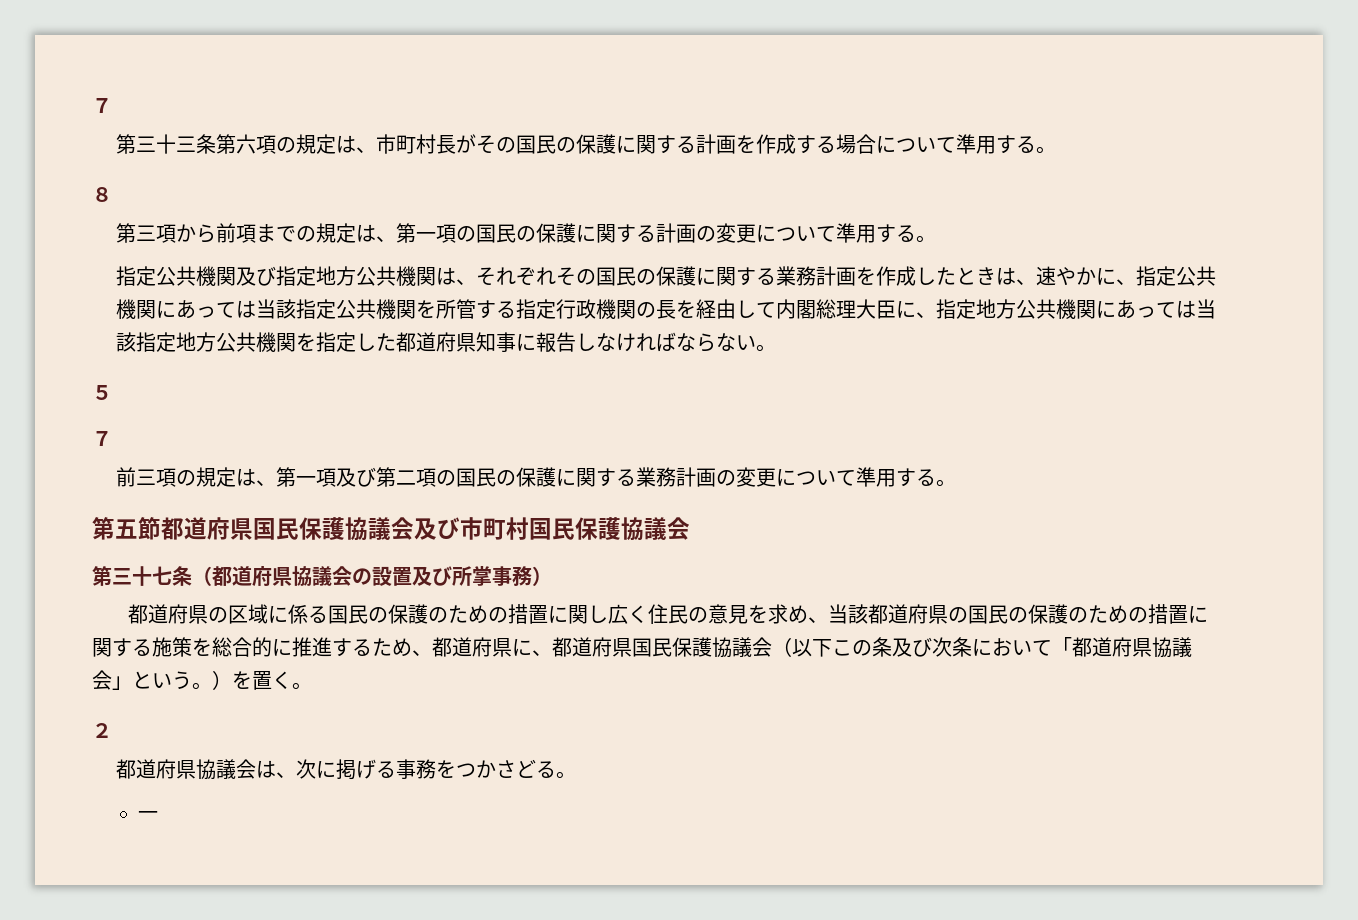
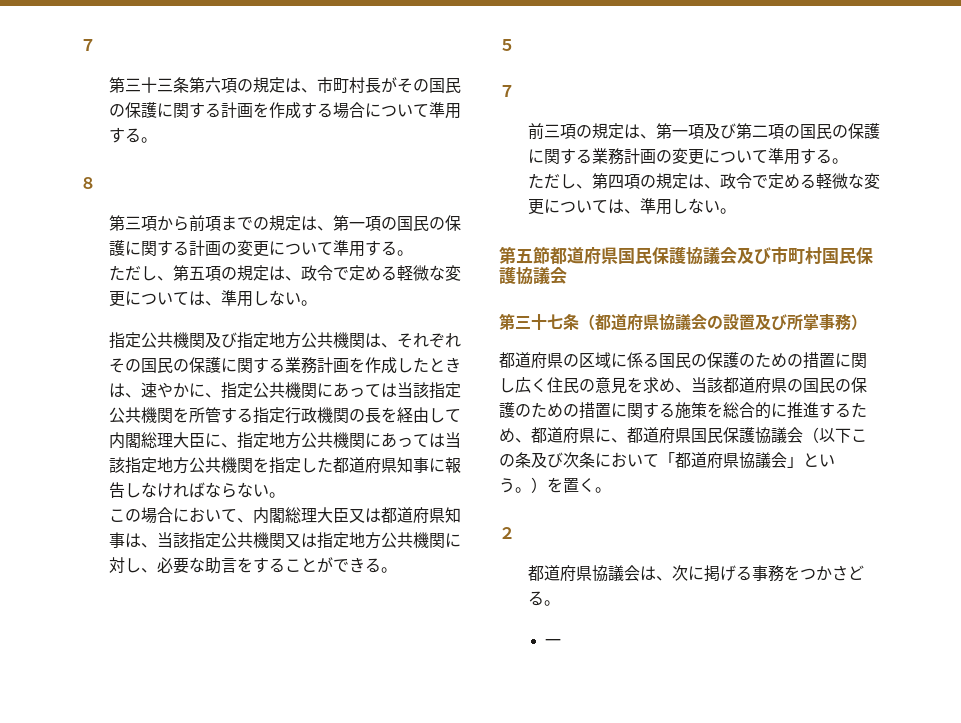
+ ただし、第五項の規定は、政令で定める軽微な変更については、準用しない。
+ この場合において、内閣総理大臣又は都道府県知事は、当該指定公共機関又は指定地方公共機関に対し、必要な助言をすることができる。
+ ただし、第四項の規定は、政令で定める軽微な変更については、準用しない。

